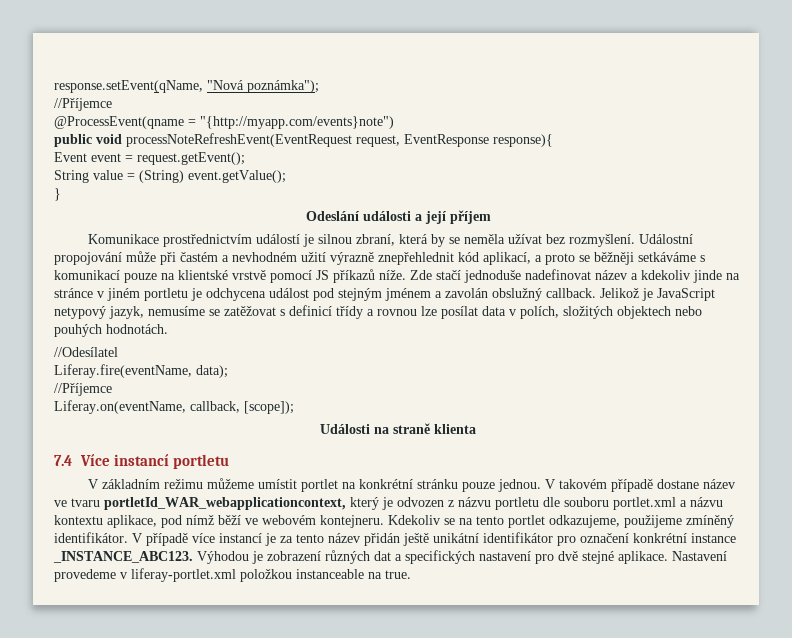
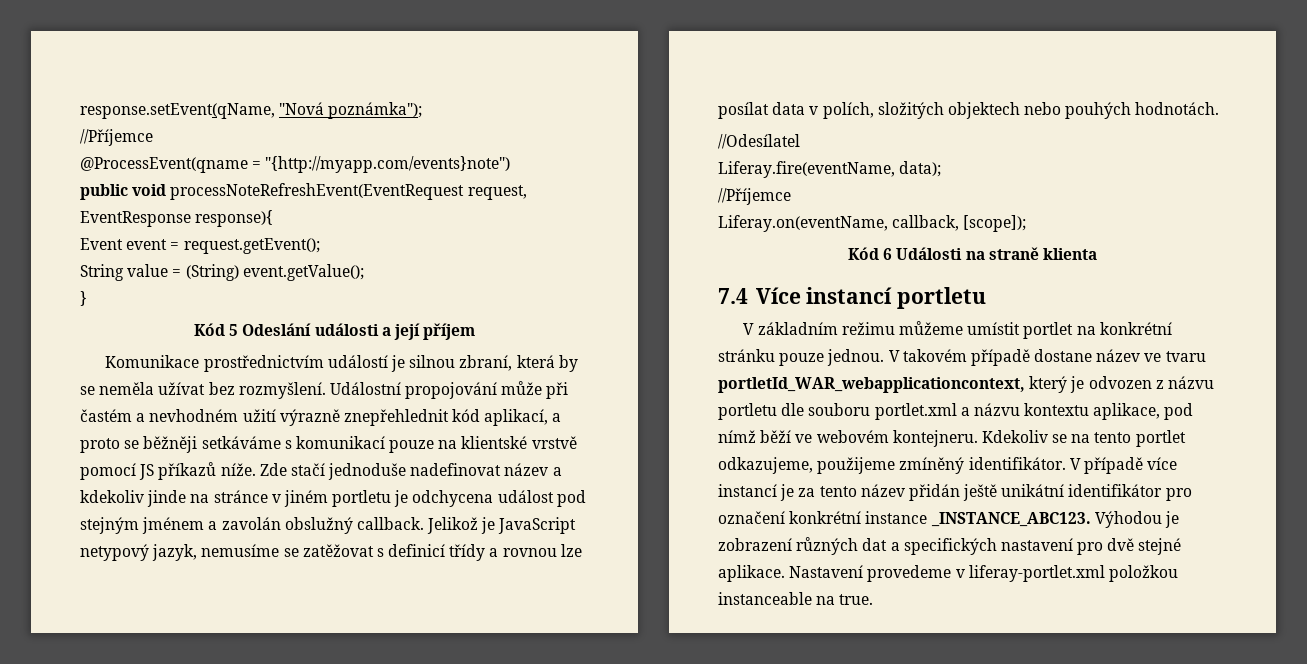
- Odeslání události a její příjem
+ Kód 5 Odeslání události a její příjem
- Události na straně klienta
+ Kód 6 Události na straně klienta

